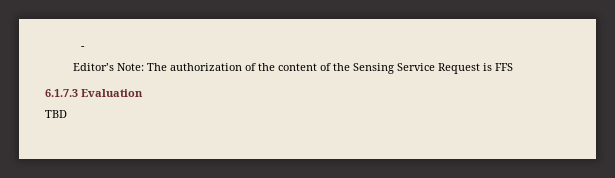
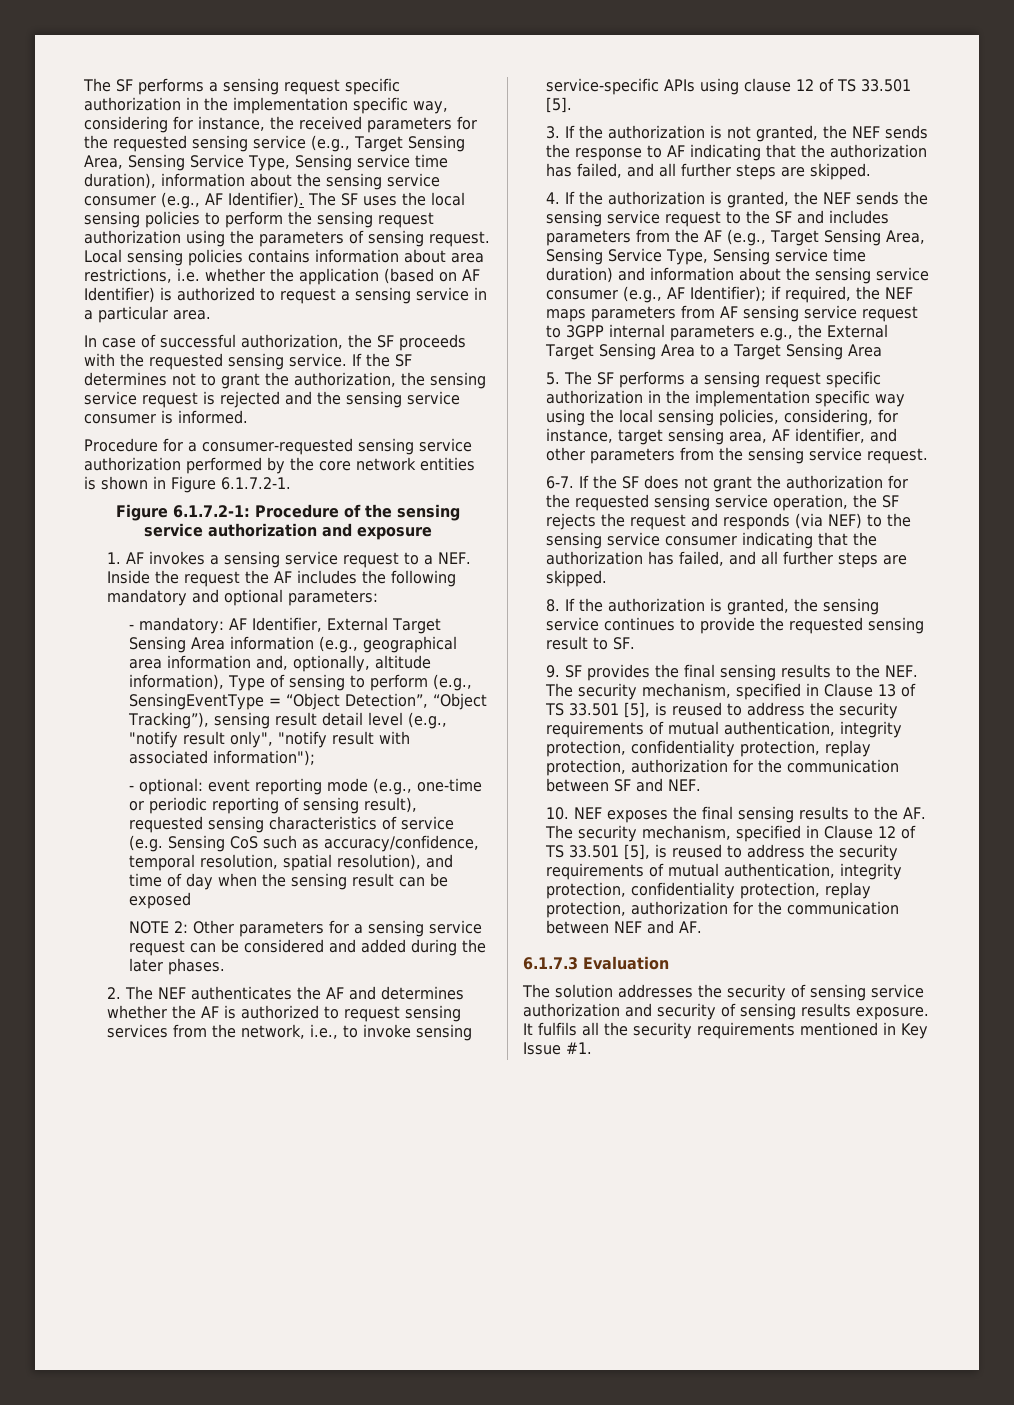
- -
- Editor’s Note: The authorization of the content of the Sensing Service Request is FFS
+ The SF performs a sensing request specific authorization in the implementation specific way, considering for instance, the received parameters for the requested sensing service (e.g., Target Sensing Area, Sensing Service Type, Sensing service time duration), information about the sensing service consumer (e.g., AF Identifier). The SF uses the local sensing policies to perform the sensing request authorization using the parameters of sensing request. Local sensing policies contains information about area restrictions, i.e. whether the application (based on AF Identifier) is authorized to request a sensing service in a particular area.
+ In case of successful authorization, the SF proceeds with the requested sensing service. If the SF determines not to grant the authorization, the sensing service request is rejected and the sensing service consumer is informed.
+ Procedure for a consumer-requested sensing service authorization performed by the core network entities is shown in Figure 6.1.7.2-1.
+ Figure 6.1.7.2-1: Procedure of the sensing service authorization and exposure
+ 1. AF invokes a sensing service request to a NEF. Inside the request the AF includes the following mandatory and optional parameters:
+ - mandatory: AF Identifier, External Target Sensing Area information (e.g., geographical area information and, optionally, altitude information), Type of sensing to perform (e.g., SensingEventType = “Object Detection”, “Object Tracking”), sensing result detail level (e.g., "notify result only", "notify result with associated information");
+ - optional: event reporting mode (e.g., one-time or periodic reporting of sensing result), requested sensing characteristics of service (e.g. Sensing CoS such as accuracy/confidence, temporal resolution, spatial resolution), and time of day when the sensing result can be exposed
+ NOTE 2: Other parameters for a sensing service request can be considered and added during the later phases.
+ 2. The NEF authenticates the AF and determines whether the AF is authorized to request sensing services from the network, i.e., to invoke sensing service-specific APIs using clause 12 of TS 33.501 [5].
+ 3. If the authorization is not granted, the NEF sends the response to AF indicating that the authorization has failed, and all further steps are skipped.
+ 4. If the authorization is granted, the NEF sends the sensing service request to the SF and includes parameters from the AF (e.g., Target Sensing Area, Sensing Service Type, Sensing service time duration) and information about the sensing service consumer (e.g., AF Identifier); if required, the NEF maps parameters from AF sensing service request to 3GPP internal parameters e.g., the External Target Sensing Area to a Target Sensing Area
+ 5. The SF performs a sensing request specific authorization in the implementation specific way using the local sensing policies, considering, for instance, target sensing area, AF identifier, and other parameters from the sensing service request.
+ 6-7. If the SF does not grant the authorization for the requested sensing service operation, the SF rejects the request and responds (via NEF) to the sensing service consumer indicating that the authorization has failed, and all further steps are skipped.
+ 8. If the authorization is granted, the sensing service continues to provide the requested sensing result to SF.
+ 9. SF provides the final sensing results to the NEF. The security mechanism, specified in Clause 13 of TS 33.501 [5], is reused to address the security requirements of mutual authentication, integrity protection, confidentiality protection, replay protection, authorization for the communication between SF and NEF.
+ 10. NEF exposes the final sensing results to the AF. The security mechanism, specified in Clause 12 of TS 33.501 [5], is reused to address the security requirements of mutual authentication, integrity protection, confidentiality protection, replay protection, authorization for the communication between NEF and AF.
  6.1.7.3 Evaluation
- TBD
+ The solution addresses the security of sensing service authorization and security of sensing results exposure. It fulfils all the security requirements mentioned in Key Issue #1.

